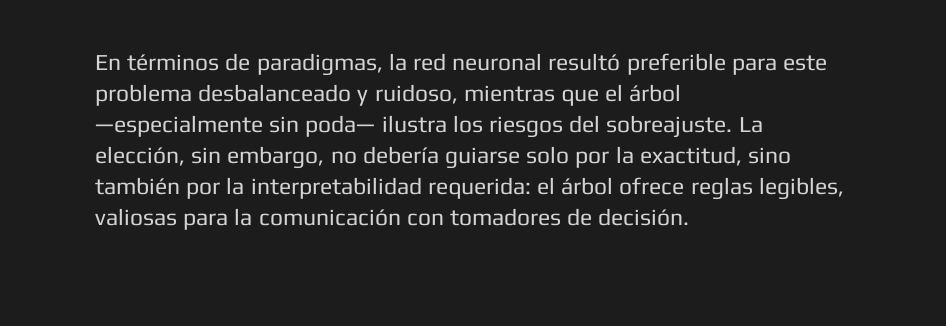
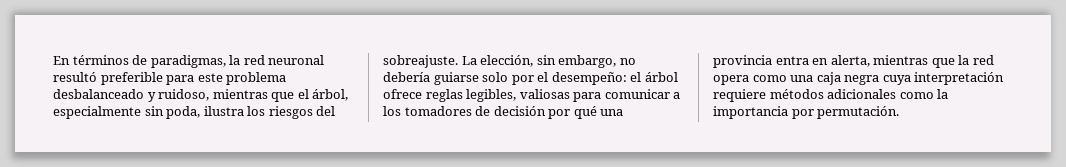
- En términos de paradigmas, la red neuronal resultó preferible para este problema desbalanceado y ruidoso, mientras que el árbol —especialmente sin poda— ilustra los riesgos del sobreajuste.
+ En términos de paradigmas, la red neuronal resultó preferible para este problema desbalanceado y ruidoso, mientras que el árbol, especialmente sin poda, ilustra los riesgos del sobreajuste.
- La elección, sin embargo, no debería guiarse solo por la exactitud, sino también por la interpretabilidad requerida: el árbol ofrece reglas legibles, valiosas para la comunicación con tomadores de decisión.
+ La elección, sin embargo, no debería guiarse solo por el desempeño: el árbol ofrece reglas legibles, valiosas para comunicar a los tomadores de decisión por qué una provincia entra en alerta, mientras que la red opera como una caja negra cuya interpretación requiere métodos adicionales como la importancia por permutación.

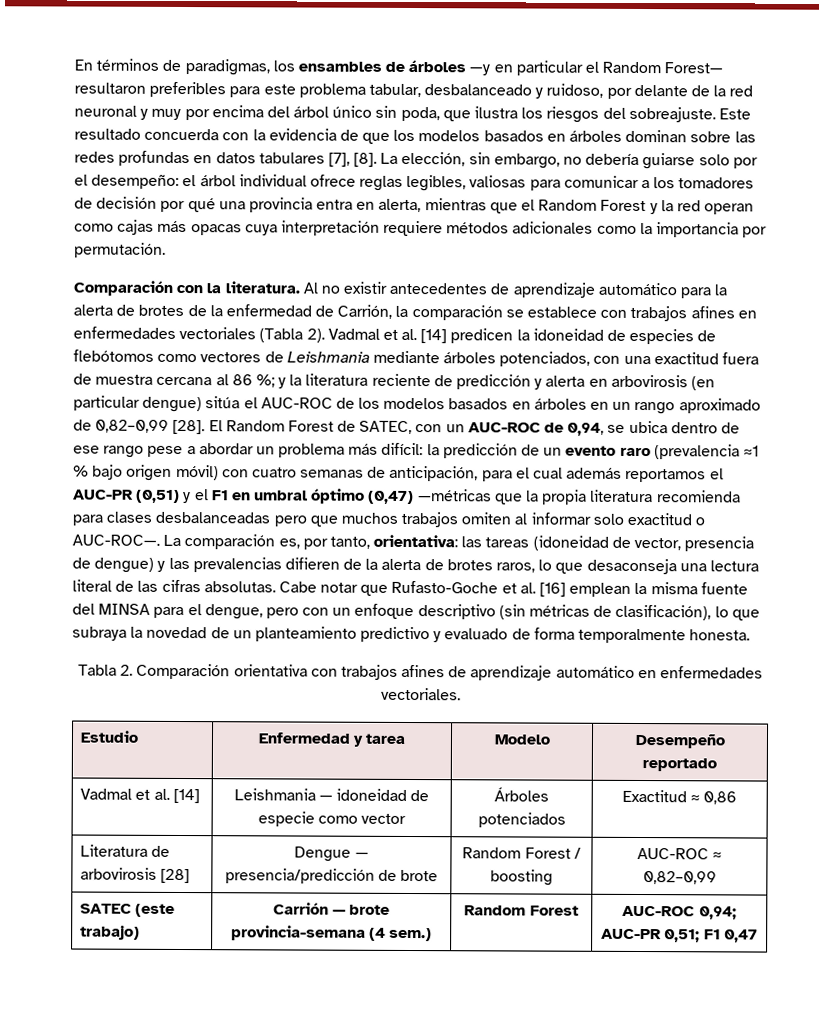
- En términos de paradigmas, la red neuronal resultó preferible para este problema desbalanceado y ruidoso, mientras que el árbol, especialmente sin poda, ilustra los riesgos del sobreajuste.
+ En términos de paradigmas, los ensambles de árboles —y en particular el Random Forest— resultaron preferibles para este problema tabular, desbalanceado y ruidoso, por delante de la red neuronal y muy por encima del árbol único sin poda, que ilustra los riesgos del sobreajuste.
+ Este resultado concuerda con la evidencia de que los modelos basados en árboles dominan sobre las redes profundas en datos tabulares [7], [8].
- La elección, sin embargo, no debería guiarse solo por el desempeño: el árbol ofrece reglas legibles, valiosas para comunicar a los tomadores de decisión por qué una provincia entra en alerta, mientras que la red opera como una caja negra cuya interpretación requiere métodos adicionales como la importancia por permutación.
+ La elección, sin embargo, no debería guiarse solo por el desempeño: el árbol individual ofrece reglas legibles, valiosas para comunicar a los tomadores de decisión por qué una provincia entra en alerta, mientras que el Random Forest y la red operan como cajas más opacas cuya interpretación requiere métodos adicionales como la importancia por permutación.
+ Comparación con la literatura. Al no existir antecedentes de aprendizaje automático para la alerta de brotes de la enfermedad de Carrión, la comparación se establece con trabajos afines en enfermedades vectoriales (Tabla 2). Vadmal et al. [14] predicen la idoneidad de especies de flebótomos como vectores de Leishmania mediante árboles potenciados, con una exactitud fuera de muestra cercana al 86 %; y la literatura reciente de predicción y alerta en arbovirosis (en particular dengue) sitúa el AUC-ROC de los modelos basados en árboles en un rango aproximado de 0,82–0,99 [28]. El Random Forest de SATEC, con un AUC-ROC de 0,94, se ubica dentro de ese rango pese a abordar un problema más difícil: la predicción de un evento raro (prevalencia ≈1 % bajo origen móvil) con cuatro semanas de anticipación, para el cual además reportamos el AUC-PR (0,51) y el F1 en umbral óptimo (0,47) —métricas que la propia literatura recomienda para clases desbalanceadas pero que muchos trabajos omiten al informar solo exactitud o AUC-ROC—. La comparación es, por tanto, orientativa: las tareas (idoneidad de vector, presencia de dengue) y las prevalencias difieren de la alerta de brotes raros, lo que desaconseja una lectura literal de las cifras absolutas. Cabe notar que Rufasto-Goche et al. [16] emplean la misma fuente del MINSA para el dengue, pero con un enfoque descriptivo (sin métricas de clasificación), lo que subraya la novedad de un planteamiento predictivo y evaluado de forma temporalmente honesta.
+ Tabla 2. Comparación orientativa con trabajos afines de aprendizaje automático en enfermedades vectoriales.
+ Estudio | Enfermedad y tarea | Modelo | Desempeño reportado
+ Vadmal et al. [14] | Leishmania — idoneidad de especie como vector | Árboles potenciados | Exactitud ≈ 0,86
+ Literatura de arbovirosis [28] | Dengue — presencia/predicción de brote | Random Forest / boosting | AUC-ROC ≈ 0,82–0,99
+ SATEC (este trabajo) | Carrión — brote provincia-semana (4 sem.) | Random Forest | AUC-ROC 0,94; AUC-PR 0,51; F1 0,47

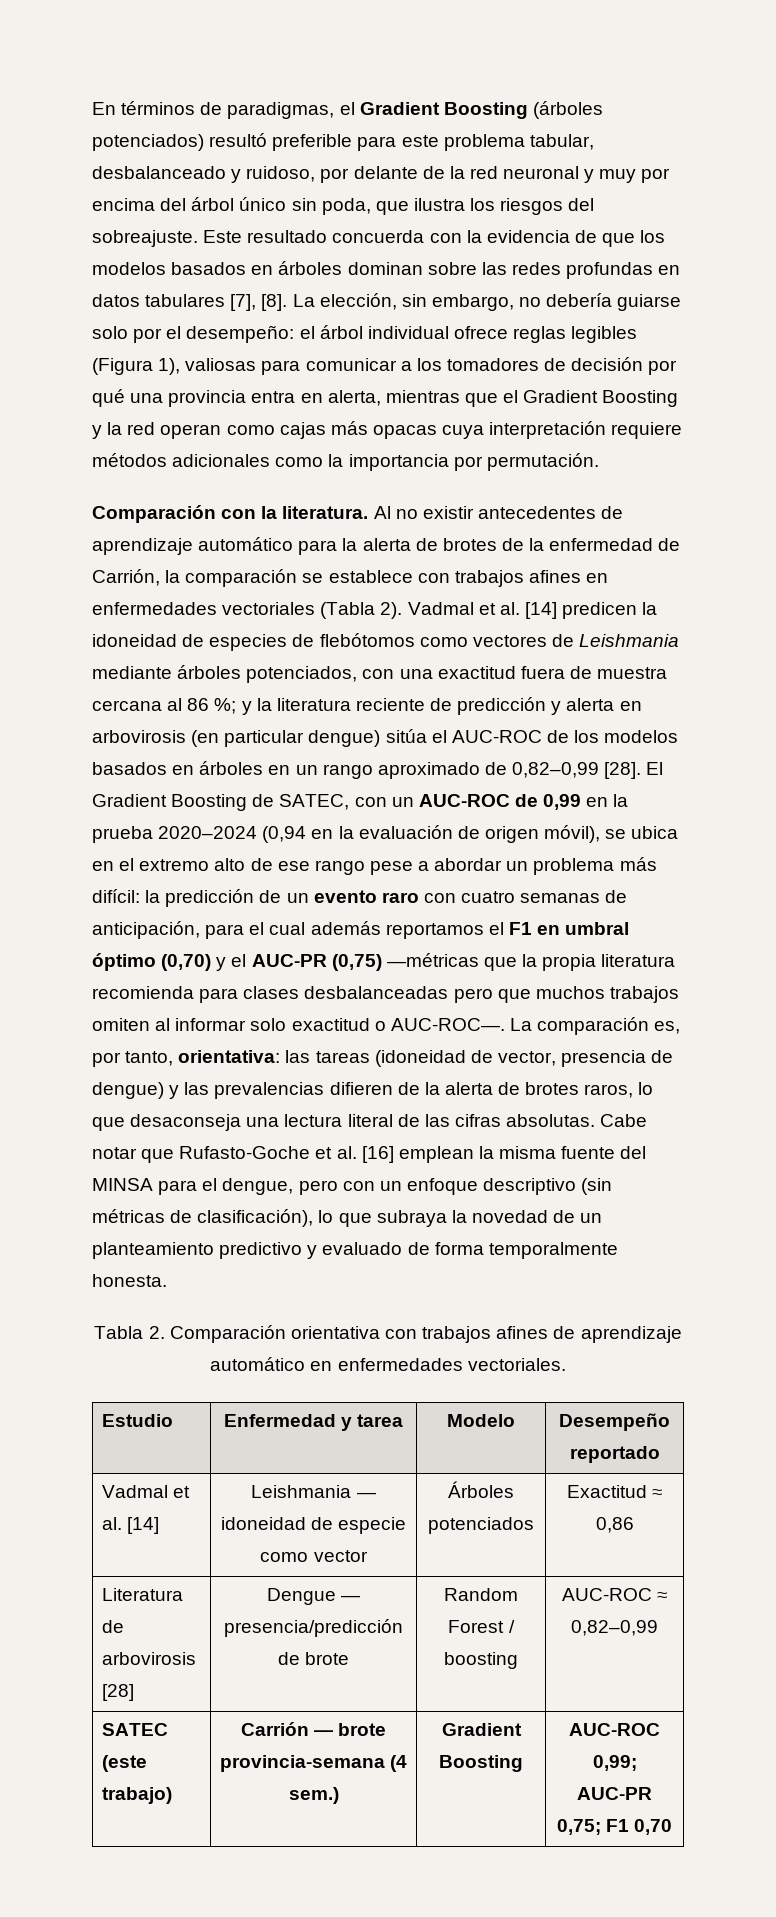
- En términos de paradigmas, los ensambles de árboles —y en particular el Random Forest— resultaron preferibles para este problema tabular, desbalanceado y ruidoso, por delante de la red neuronal y muy por encima del árbol único sin poda, que ilustra los riesgos del sobreajuste.
+ En términos de paradigmas, el Gradient Boosting (árboles potenciados) resultó preferible para este problema tabular, desbalanceado y ruidoso, por delante de la red neuronal y muy por encima del árbol único sin poda, que ilustra los riesgos del sobreajuste.
- La elección, sin embargo, no debería guiarse solo por el desempeño: el árbol individual ofrece reglas legibles, valiosas para comunicar a los tomadores de decisión por qué una provincia entra en alerta, mientras que el Random Forest y la red operan como cajas más opacas cuya interpretación requiere métodos adicionales como la importancia por permutación.
+ La elección, sin embargo, no debería guiarse solo por el desempeño: el árbol individual ofrece reglas legibles (Figura 1), valiosas para comunicar a los tomadores de decisión por qué una provincia entra en alerta, mientras que el Gradient Boosting y la red operan como cajas más opacas cuya interpretación requiere métodos adicionales como la importancia por permutación.
- El Random Forest de SATEC, con un AUC-ROC de 0,94, se ubica dentro de ese rango pese a abordar un problema más difícil: la predicción de un evento raro (prevalencia ≈1 % bajo origen móvil) con cuatro semanas de anticipación, para el cual además reportamos el AUC-PR (0,51) y el F1 en umbral óptimo (0,47) —métricas que la propia literatura recomienda para clases desbalanceadas pero que muchos trabajos omiten al informar solo exactitud o AUC-ROC—.
+ El Gradient Boosting de SATEC, con un AUC-ROC de 0,99 en la prueba 2020–2024 (0,94 en la evaluación de origen móvil), se ubica en el extremo alto de ese rango pese a abordar un problema más difícil: la predicción de un evento raro con cuatro semanas de anticipación, para el cual además reportamos el F1 en umbral óptimo (0,70) y el AUC-PR (0,75) —métricas que la propia literatura recomienda para clases desbalanceadas pero que muchos trabajos omiten al informar solo exactitud o AUC-ROC—.
- SATEC (este trabajo) | Carrión — brote provincia-semana (4 sem.) | Random Forest | AUC-ROC 0,94; AUC-PR 0,51; F1 0,47
+ SATEC (este trabajo) | Carrión — brote provincia-semana (4 sem.) | Gradient Boosting | AUC-ROC 0,99; AUC-PR 0,75; F1 0,70

